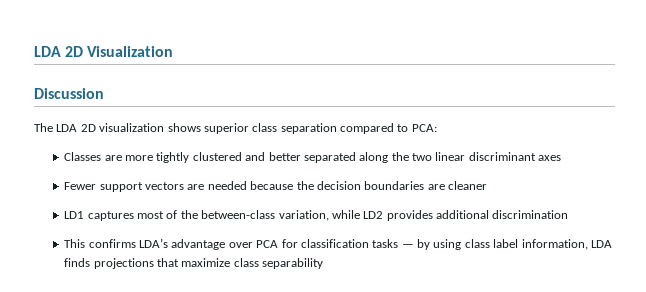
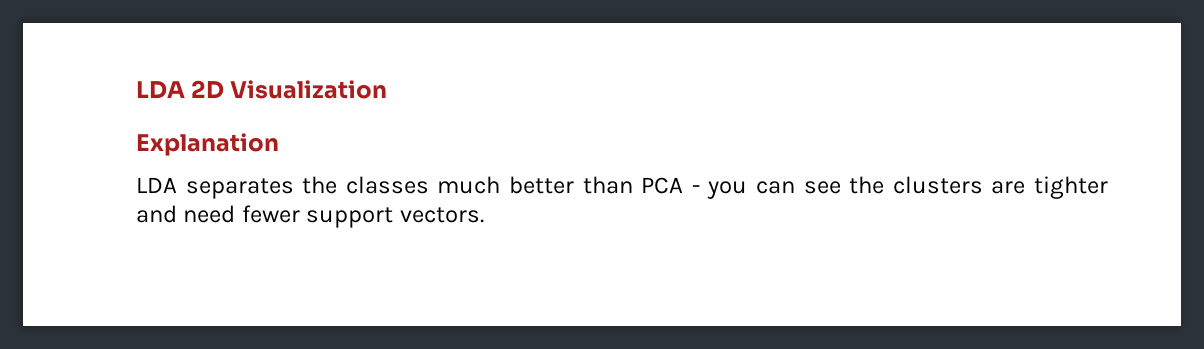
- Discussion
- The LDA 2D visualization shows superior class separation compared to PCA:
- Classes are more tightly clustered and better separated along the two linear discriminant axes
- Fewer support vectors are needed because the decision boundaries are cleaner
- LD1 captures most of the between-class variation, while LD2 provides additional discrimination
- This confirms LDA’s advantage over PCA for classification tasks — by using class label information, LDA finds projections that maximize class separability
+ Explanation
+ LDA separates the classes much better than PCA - you can see the clusters are tighter and need fewer support vectors.

